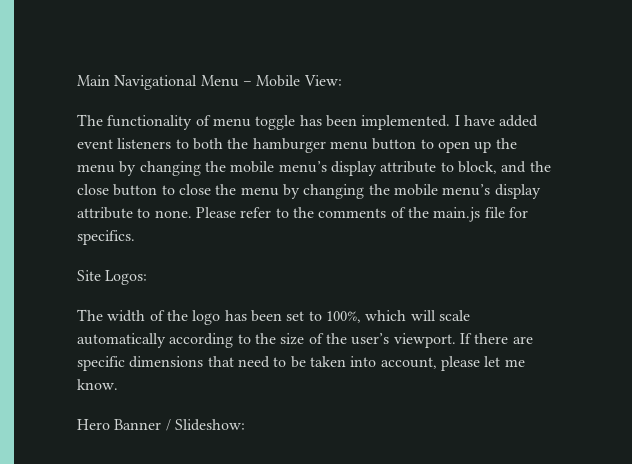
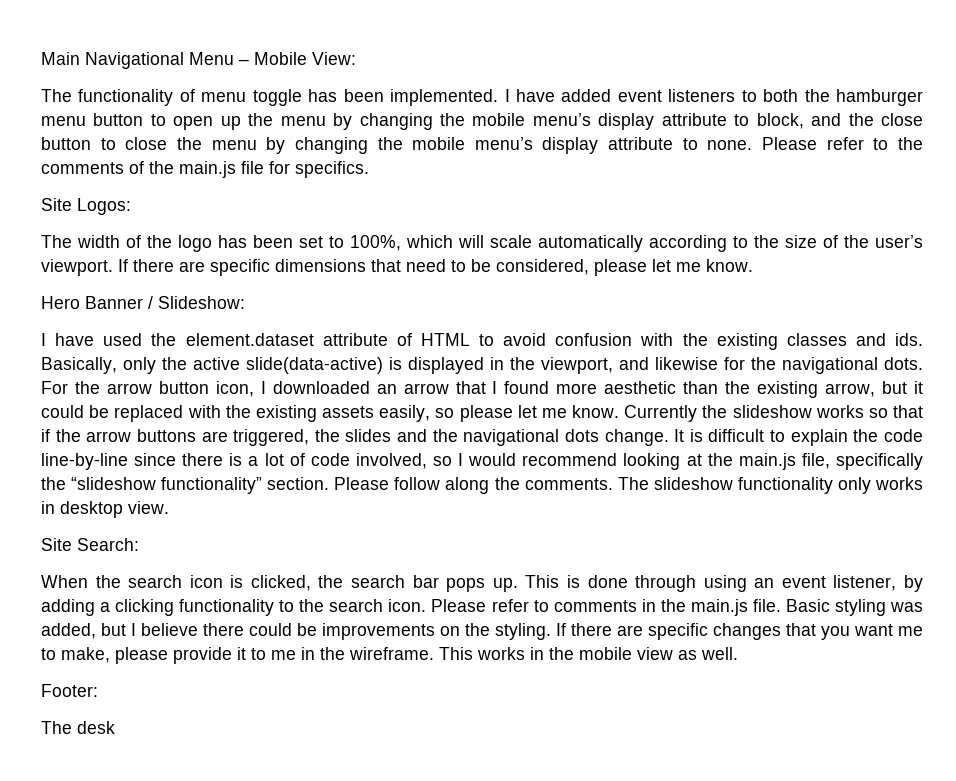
- If there are specific dimensions that need to be taken into account, please let me know.
+ If there are specific dimensions that need to be considered, please let me know.
+ I have used the element.dataset attribute of HTML to avoid confusion with the existing classes and ids. Basically, only the active slide(data-active) is displayed in the viewport, and likewise for the navigational dots. For the arrow button icon, I downloaded an arrow that I found more aesthetic than the existing arrow, but it could be replaced with the existing assets easily, so please let me know. Currently the slideshow works so that if the arrow buttons are triggered, the slides and the navigational dots change. It is difficult to explain the code line-by-line since there is a lot of code involved, so I would recommend looking at the main.js file, specifically the “slideshow functionality” section. Please follow along the comments. The slideshow functionality only works in desktop view.
+ Site Search:
+ When the search icon is clicked, the search bar pops up. This is done through using an event listener, by adding a clicking functionality to the search icon. Please refer to comments in the main.js file. Basic styling was added, but I believe there could be improvements on the styling. If there are specific changes that you want me to make, please provide it to me in the wireframe. This works in the mobile view as well.
+ Footer:
+ The desk

